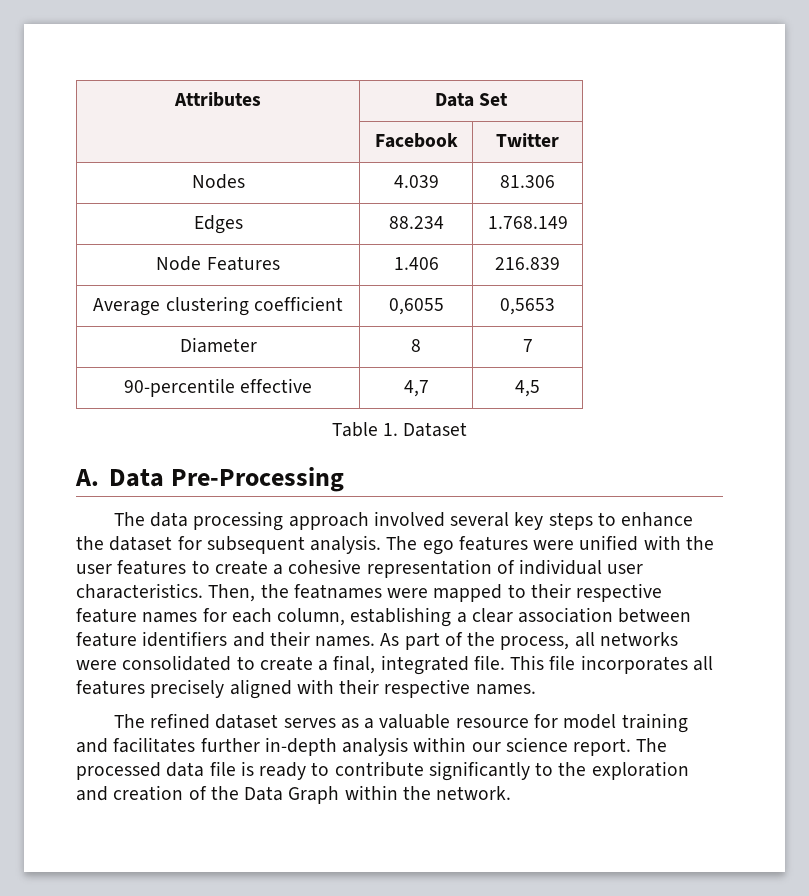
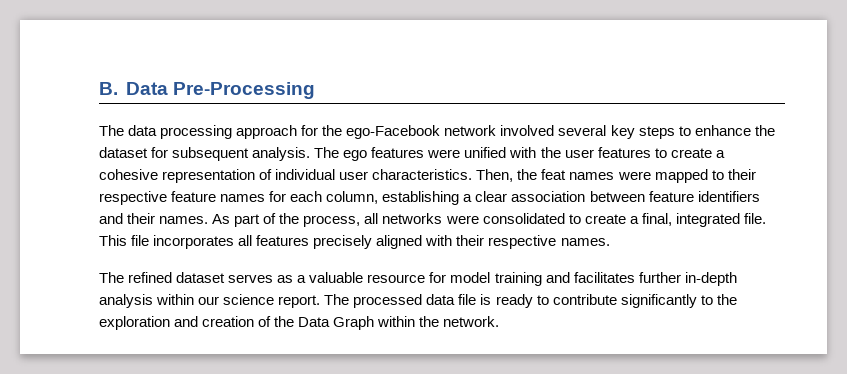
- Attributes | Data Set
- | Facebook | Twitter
- Nodes | 4.039 | 81.306
- Edges | 88.234 | 1.768.149
- Node Features | 1.406 | 216.839
- Average clustering coefficient | 0,6055 | 0,5653
- Diameter | 8 | 7
- 90-percentile effective | 4,7 | 4,5
- Table 1. Dataset
- A. Data Pre-Processing
+ B. Data Pre-Processing
- The data processing approach involved several key steps to enhance the dataset for subsequent analysis.
+ The data processing approach for the ego-Facebook network involved several key steps to enhance the dataset for subsequent analysis.
- Then, the featnames were mapped to their respective feature names for each column, establishing a clear association between feature identifiers and their names.
+ Then, the feat names were mapped to their respective feature names for each column, establishing a clear association between feature identifiers and their names.

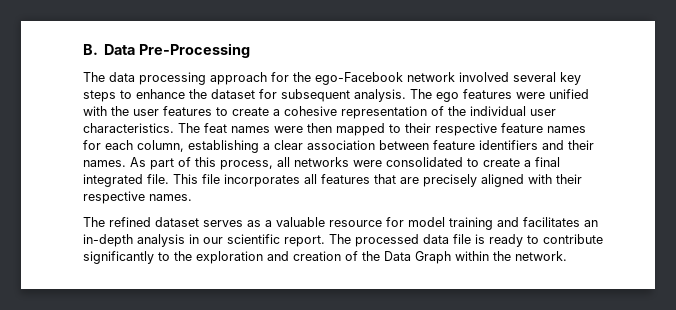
- The ego features were unified with the user features to create a cohesive representation of individual user characteristics.
+ The ego features were unified with the user features to create a cohesive representation of the individual user characteristics.
- Then, the feat names were mapped to their respective feature names for each column, establishing a clear association between feature identifiers and their names.
+ The feat names were then mapped to their respective feature names for each column, establishing a clear association between feature identifiers and their names.
- As part of the process, all networks were consolidated to create a final, integrated file.
+ As part of this process, all networks were consolidated to create a final integrated file.
- This file incorporates all features precisely aligned with their respective names.
+ This file incorporates all features that are precisely aligned with their respective names.
- The refined dataset serves as a valuable resource for model training and facilitates further in-depth analysis within our science report.
+ The refined dataset serves as a valuable resource for model training and facilitates an in-depth analysis in our scientific report.

